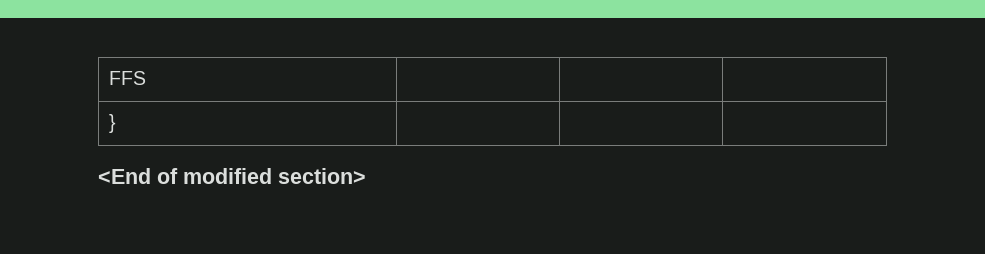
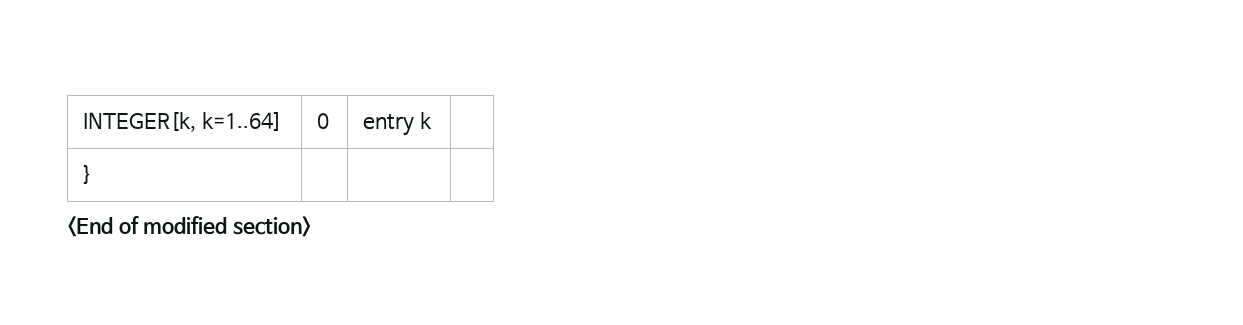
- FFS | | |
+ INTEGER[k, k=1..64] | 0 | entry k |

